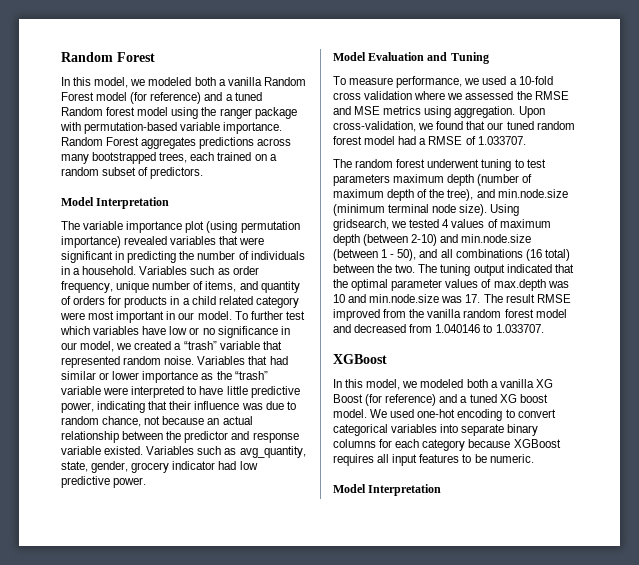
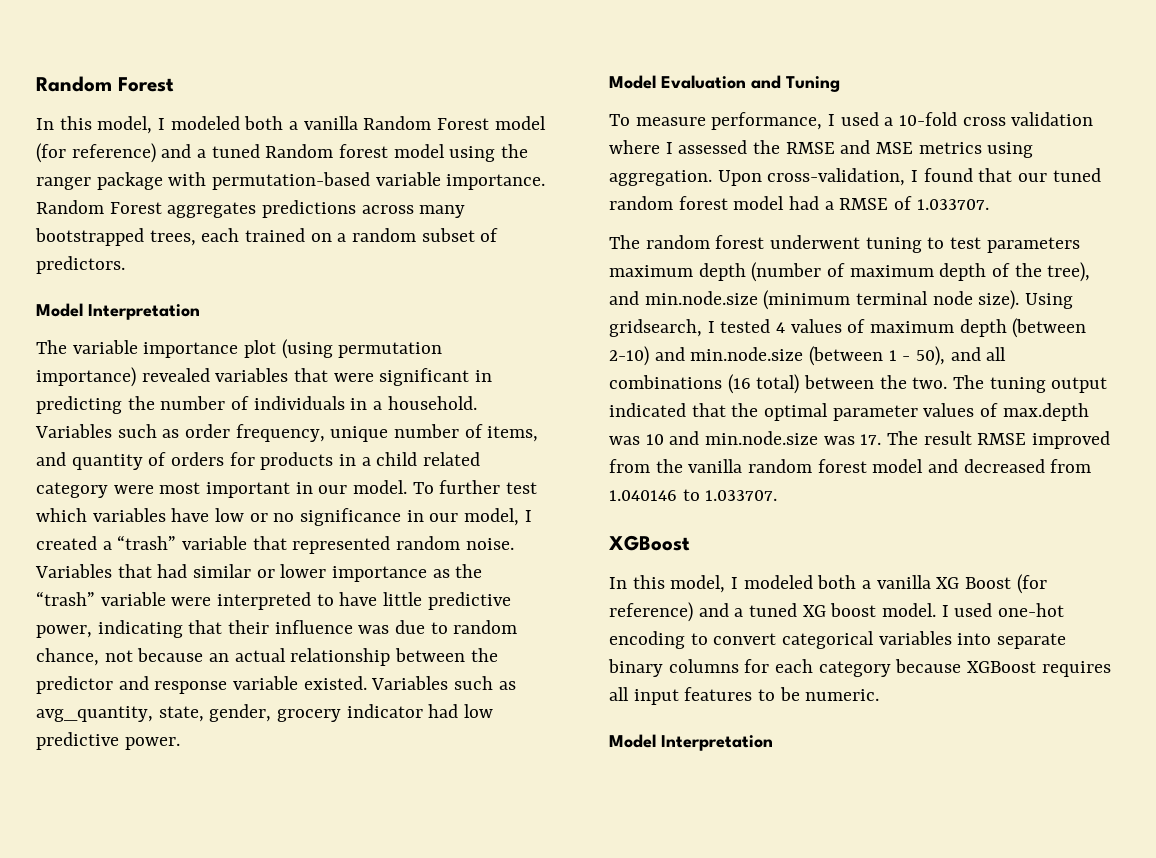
- In this model, we modeled both a vanilla Random Forest model (for reference) and a tuned Random forest model using the ranger package with permutation-based variable importance.
+ In this model, I modeled both a vanilla Random Forest model (for reference) and a tuned Random forest model using the ranger package with permutation-based variable importance.
- To further test which variables have low or no significance in our model, we created a “trash” variable that represented random noise.
+ To further test which variables have low or no significance in our model, I created a “trash” variable that represented random noise.
- To measure performance, we used a 10-fold cross validation where we assessed the RMSE and MSE metrics using aggregation.
+ To measure performance, I used a 10-fold cross validation where I assessed the RMSE and MSE metrics using aggregation.
- Upon cross-validation, we found that our tuned random forest model had a RMSE of 1.033707.
+ Upon cross-validation, I found that our tuned random forest model had a RMSE of 1.033707.
- Using gridsearch, we tested 4 values of maximum depth (between 2-10) and min.node.size (between 1 - 50), and all combinations (16 total) between the two.
+ Using gridsearch, I tested 4 values of maximum depth (between 2-10) and min.node.size (between 1 - 50), and all combinations (16 total) between the two.
- In this model, we modeled both a vanilla XG Boost (for reference) and a tuned XG boost model.
+ In this model, I modeled both a vanilla XG Boost (for reference) and a tuned XG boost model.
- We used one-hot encoding to convert categorical variables into separate binary columns for each category because XGBoost requires all input features to be numeric.
+ I used one-hot encoding to convert categorical variables into separate binary columns for each category because XGBoost requires all input features to be numeric.

